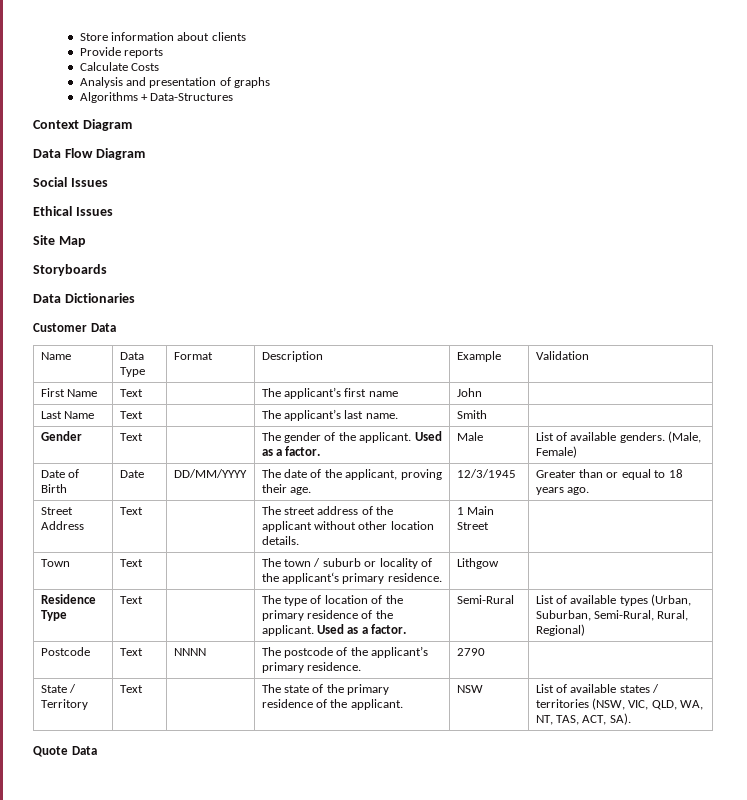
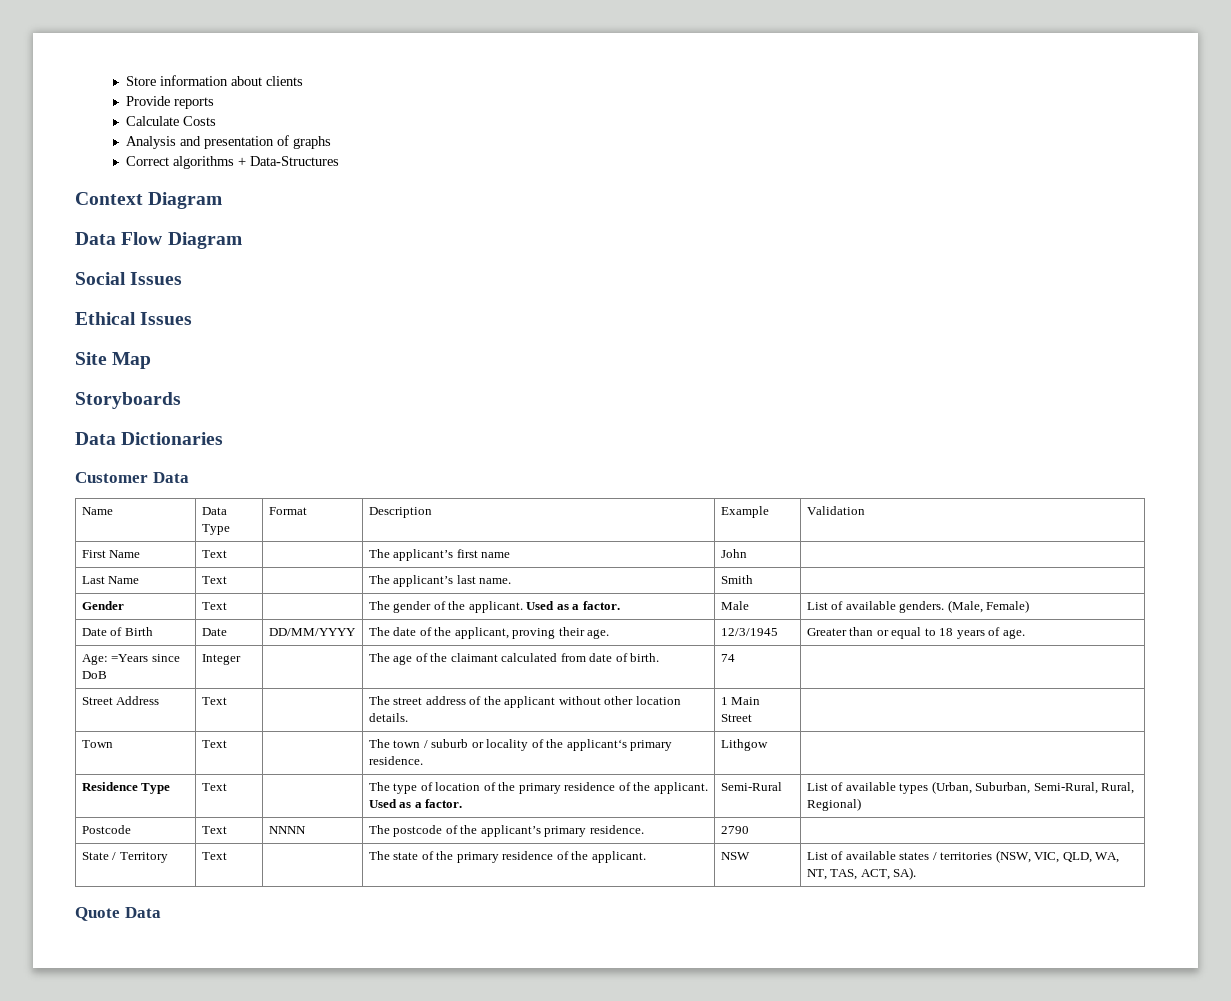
- Algorithms + Data-Structures
+ Correct algorithms + Data-Structures
- Date of Birth | Date | DD/MM/YYYY | The date of the applicant, proving their age. | 12/3/1945 | Greater than or equal to 18 years ago.
+ Date of Birth | Date | DD/MM/YYYY | The date of the applicant, proving their age. | 12/3/1945 | Greater than or equal to 18 years of age.
+ Age: =Years since DoB | Integer | | The age of the claimant calculated from date of birth. | 74 |

